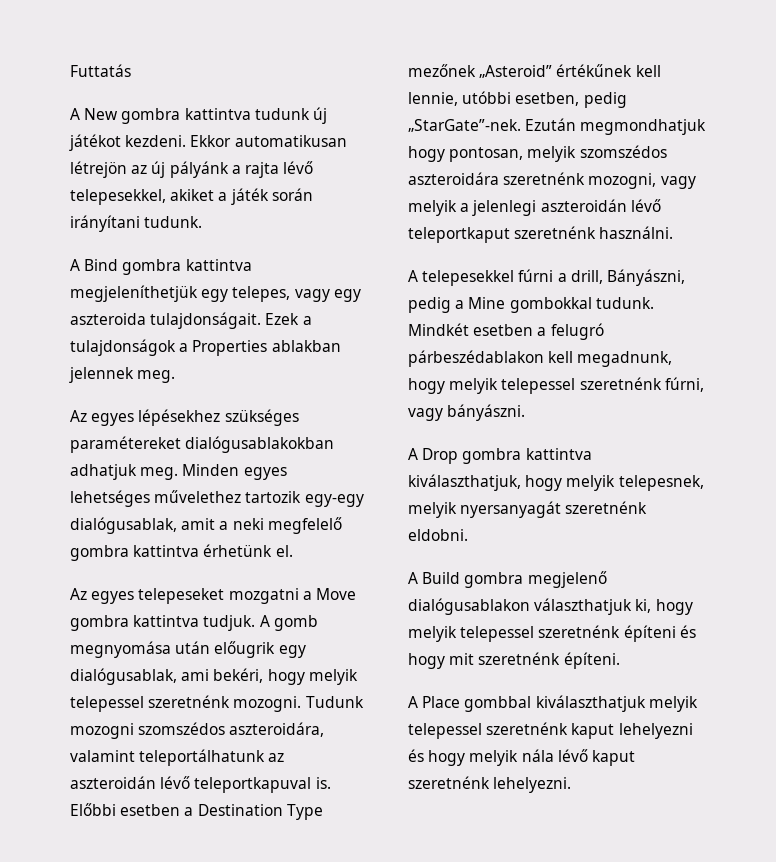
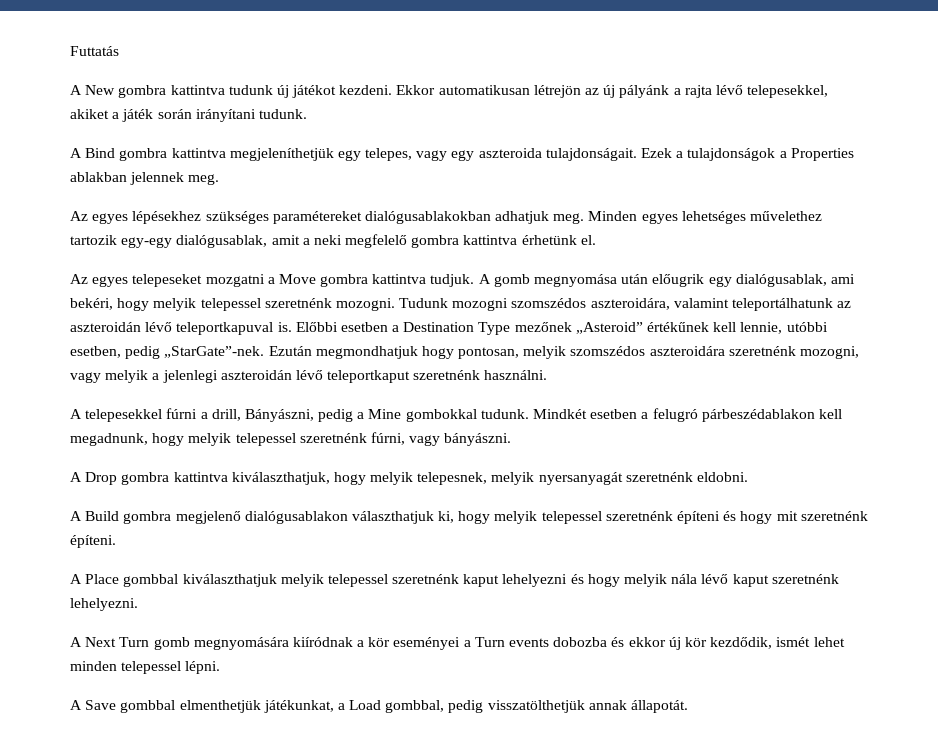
+ A Next Turn gomb megnyomására kiíródnak a kör eseményei a Turn events dobozba és ekkor új kör kezdődik, ismét lehet minden telepessel lépni.
+ A Save gombbal elmenthetjük játékunkat, a Load gombbal, pedig visszatölthetjük annak állapotát.

